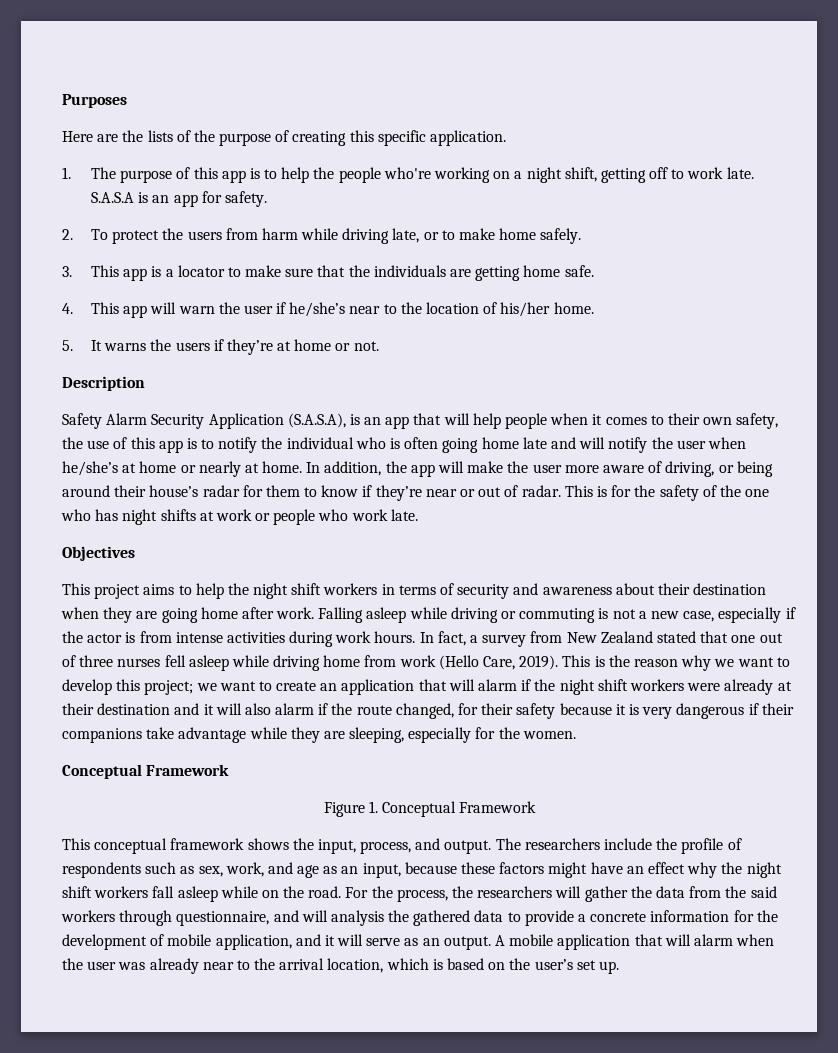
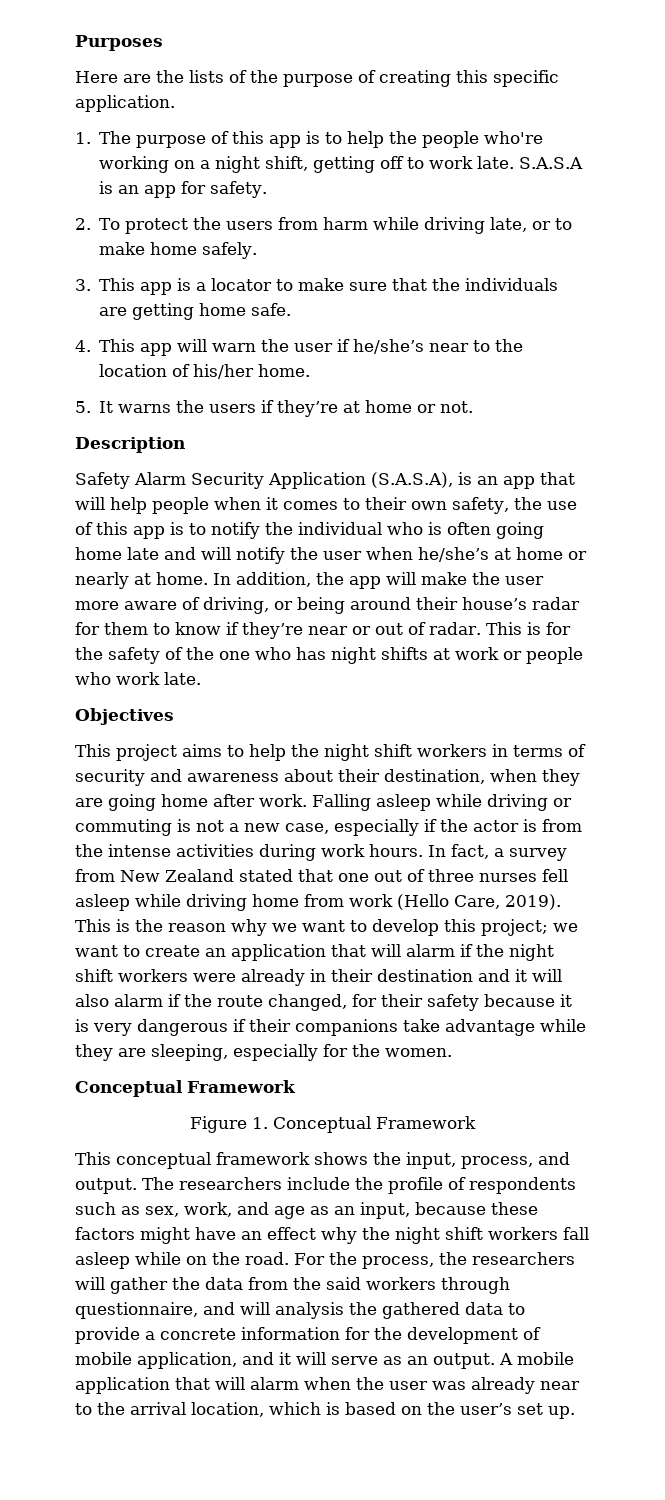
- This project aims to help the night shift workers in terms of security and awareness about their destination when they are going home after work.
+ This project aims to help the night shift workers in terms of security and awareness about their destination, when they are going home after work.
- Falling asleep while driving or commuting is not a new case, especially if the actor is from intense activities during work hours.
+ Falling asleep while driving or commuting is not a new case, especially if the actor is from the intense activities during work hours.
- This is the reason why we want to develop this project; we want to create an application that will alarm if the night shift workers were already at their destination and it will also alarm if the route changed, for their safety because it is very dangerous if their companions take advantage while they are sleeping, especially for the women.
+ This is the reason why we want to develop this project; we want to create an application that will alarm if the night shift workers were already in their destination and it will also alarm if the route changed, for their safety because it is very dangerous if their companions take advantage while they are sleeping, especially for the women.

